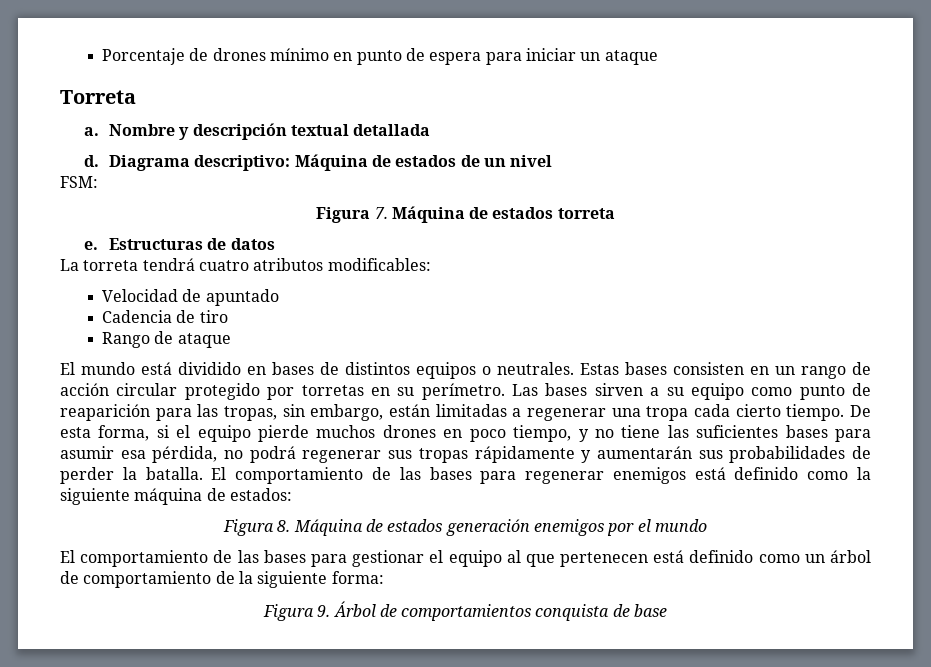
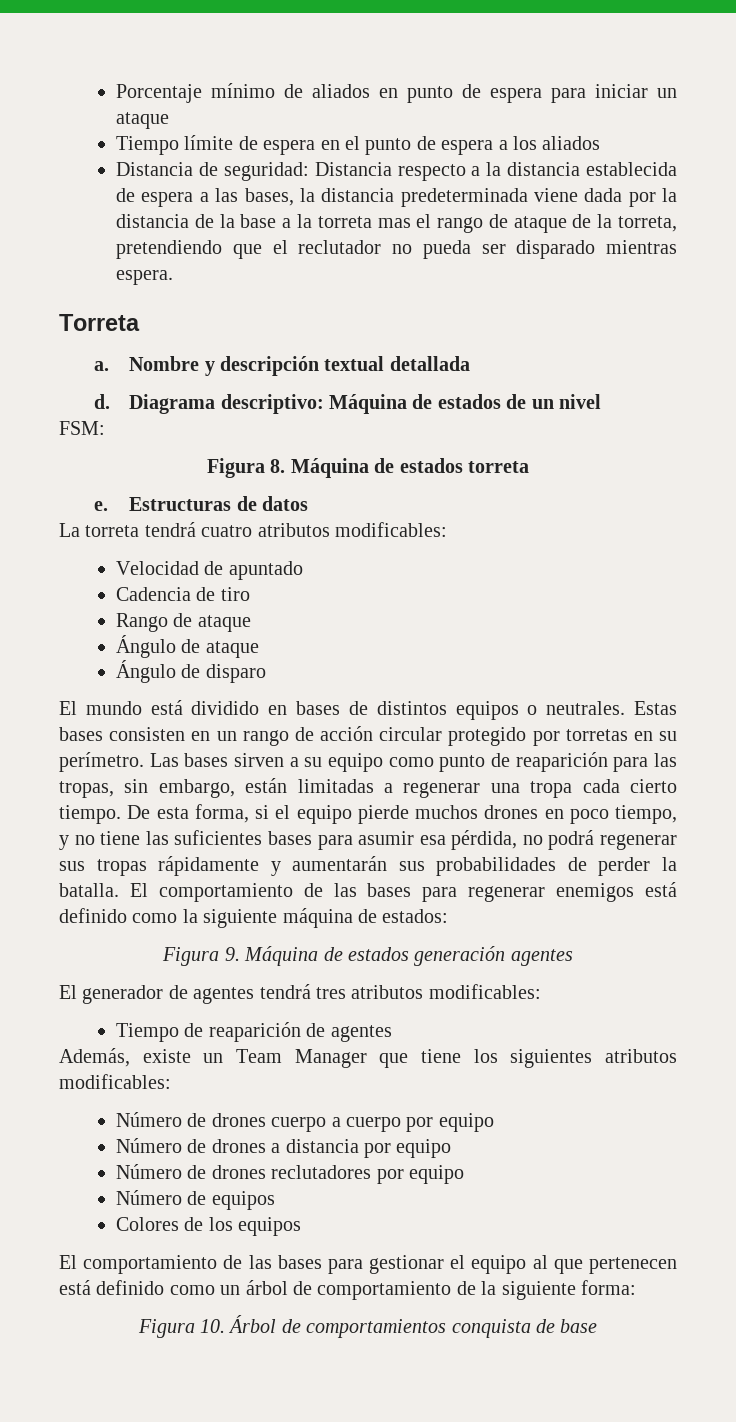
- Porcentaje de drones mínimo en punto de espera para iniciar un ataque
+ Porcentaje mínimo de aliados en punto de espera para iniciar un ataque
+ Tiempo límite de espera en el punto de espera a los aliados
+ Distancia de seguridad: Distancia respecto a la distancia establecida de espera a las bases, la distancia predeterminada viene dada por la distancia de la base a la torreta mas el rango de ataque de la torreta, pretendiendo que el reclutador no pueda ser disparado mientras espera.
- Figura 7. Máquina de estados torreta
+ Figura 8. Máquina de estados torreta
+ Ángulo de ataque
+ Ángulo de disparo
- Figura 8. Máquina de estados generación enemigos por el mundo
+ Figura 9. Máquina de estados generación agentes
+ El generador de agentes tendrá tres atributos modificables:
+ Tiempo de reaparición de agentes
+ Además, existe un Team Manager que tiene los siguientes atributos modificables:
+ Número de drones cuerpo a cuerpo por equipo
+ Número de drones a distancia por equipo
+ Número de drones reclutadores por equipo
+ Número de equipos
+ Colores de los equipos
- Figura 9. Árbol de comportamientos conquista de base
+ Figura 10. Árbol de comportamientos conquista de base

